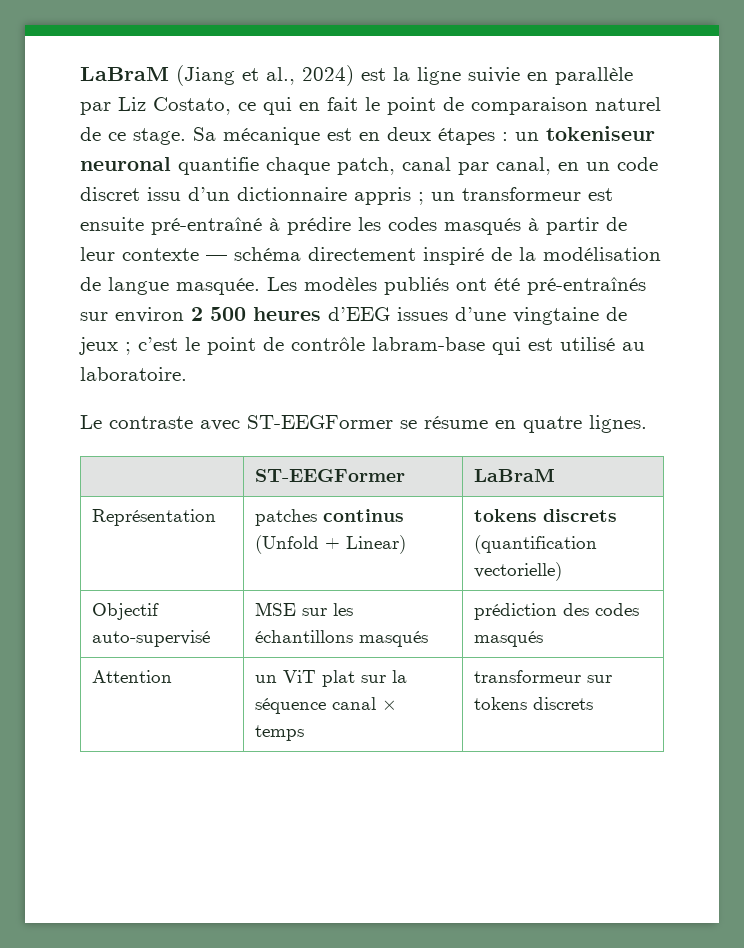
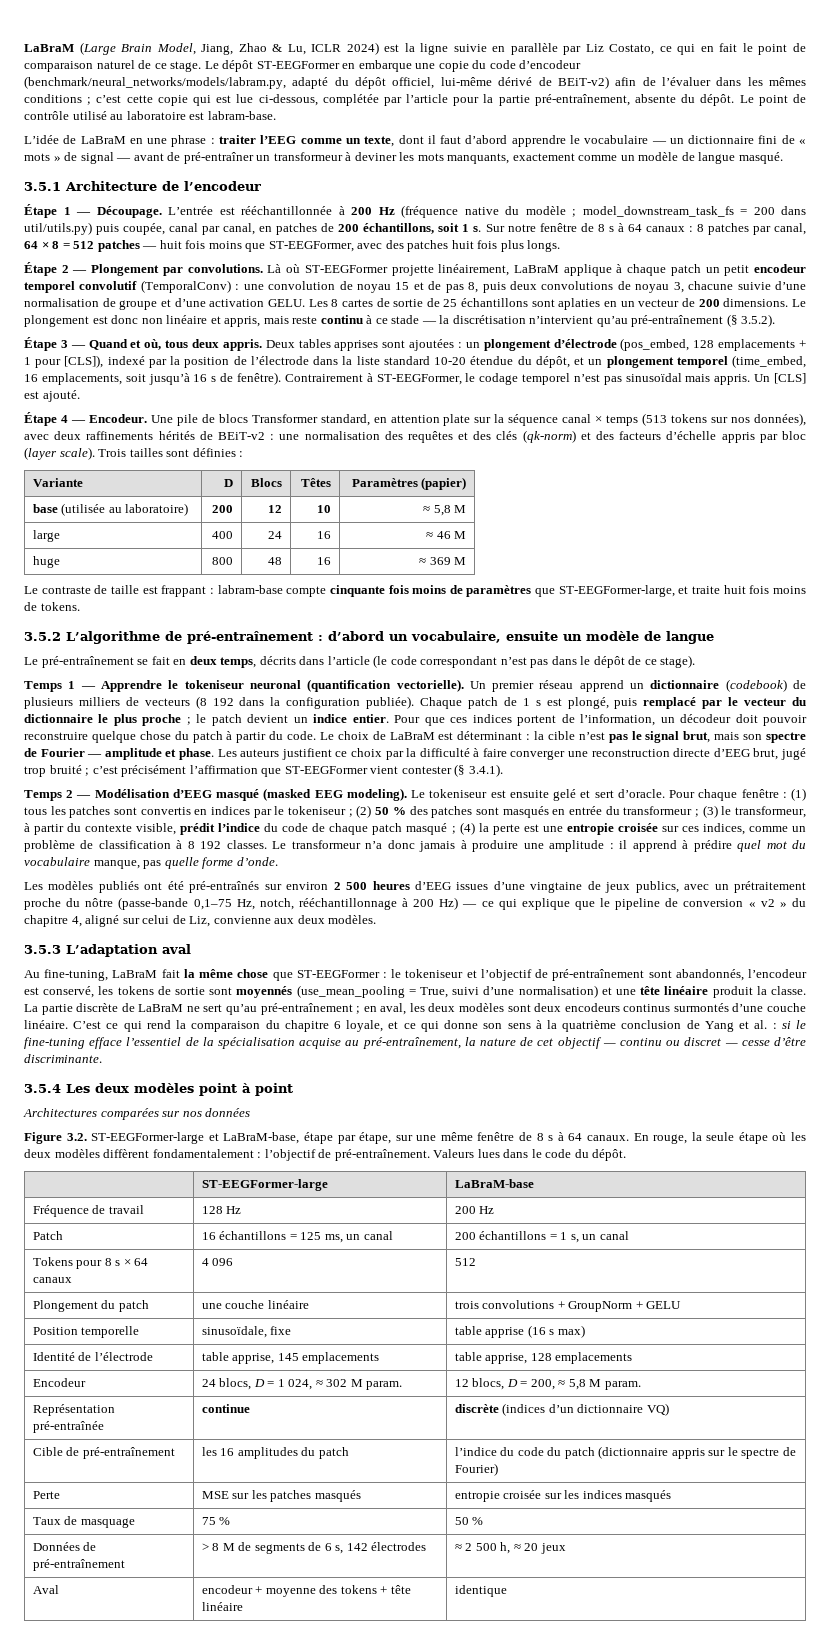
- LaBraM (Jiang et al., 2024) est la ligne suivie en parallèle par Liz Costato, ce qui en fait le point de comparaison naturel de ce stage.
+ LaBraM (Large Brain Model, Jiang, Zhao & Lu, ICLR 2024) est la ligne suivie en parallèle par Liz Costato, ce qui en fait le point de comparaison naturel de ce stage.
- Sa mécanique est en deux étapes : un tokeniseur neuronal quantifie chaque patch, canal par canal, en un code discret issu d’un dictionnaire appris ; un transformeur est ensuite pré-entraîné à prédire les codes masqués à partir de leur contexte — schéma directement inspiré de la modélisation de langue masquée. Les modèles publiés ont été pré-entraînés sur environ 2 500 heures d’EEG issues d’une vingtaine de jeux ; c’est le point de contrôle labram-base qui est utilisé au laboratoire.
- Le contraste avec ST-EEGFormer se résume en quatre lignes.
- | ST-EEGFormer | LaBraM
- Représentation | patches continus (Unfold + Linear) | tokens discrets (quantification vectorielle)
- Objectif auto-supervisé | MSE sur les échantillons masqués | prédiction des codes masqués
- Attention | un ViT plat sur la séquence canal × temps | transformeur sur tokens discrets
+ Le dépôt ST-EEGFormer en embarque une copie du code d’encodeur (benchmark/neural_networks/models/labram.py, adapté du dépôt officiel, lui-même dérivé de BEiT-v2) afin de l’évaluer dans les mêmes conditions ; c’est cette copie qui est lue ci-dessous, complétée par l’article pour la partie pré-entraînement, absente du dépôt. Le point de contrôle utilisé au laboratoire est labram-base.
+ L’idée de LaBraM en une phrase : traiter l’EEG comme un texte, dont il faut d’abord apprendre le vocabulaire — un dictionnaire fini de « mots » de signal — avant de pré-entraîner un transformeur à deviner les mots manquants, exactement comme un modèle de langue masqué.
+ 3.5.1 Architecture de l’encodeur
+ Étape 1 — Découpage. L’entrée est rééchantillonnée à 200 Hz (fréquence native du modèle ; model_downstream_task_fs = 200 dans util/utils.py) puis coupée, canal par canal, en patches de 200 échantillons, soit 1 s. Sur notre fenêtre de 8 s à 64 canaux : 8 patches par canal, 64 × 8 = 512 patches — huit fois moins que ST-EEGFormer, avec des patches huit fois plus longs.
+ Étape 2 — Plongement par convolutions. Là où ST-EEGFormer projette linéairement, LaBraM applique à chaque patch un petit encodeur temporel convolutif (TemporalConv) : une convolution de noyau 15 et de pas 8, puis deux convolutions de noyau 3, chacune suivie d’une normalisation de groupe et d’une activation GELU. Les 8 cartes de sortie de 25 échantillons sont aplaties en un vecteur de 200 dimensions. Le plongement est donc non linéaire et appris, mais reste continu à ce stade — la discrétisation n’intervient qu’au pré-entraînement (§ 3.5.2).
+ Étape 3 — Quand et où, tous deux appris. Deux tables apprises sont ajoutées : un plongement d’électrode (pos_embed, 128 emplacements + 1 pour [CLS]), indexé par la position de l’électrode dans la liste standard 10-20 étendue du dépôt, et un plongement temporel (time_embed, 16 emplacements, soit jusqu’à 16 s de fenêtre). Contrairement à ST-EEGFormer, le codage temporel n’est pas sinusoïdal mais appris. Un [CLS] est ajouté.
+ Étape 4 — Encodeur. Une pile de blocs Transformer standard, en attention plate sur la séquence canal × temps (513 tokens sur nos données), avec deux raffinements hérités de BEiT-v2 : une normalisation des requêtes et des clés (qk-norm) et des facteurs d’échelle appris par bloc (layer scale). Trois tailles sont définies :
+ Variante | D | Blocs | Têtes | Paramètres (papier)
+ base (utilisée au laboratoire) | 200 | 12 | 10 | ≈ 5,8 M
+ large | 400 | 24 | 16 | ≈ 46 M
+ huge | 800 | 48 | 16 | ≈ 369 M
+ Le contraste de taille est frappant : labram-base compte cinquante fois moins de paramètres que ST-EEGFormer-large, et traite huit fois moins de tokens.
+ 3.5.2 L’algorithme de pré-entraînement : d’abord un vocabulaire, ensuite un modèle de langue
+ Le pré-entraînement se fait en deux temps, décrits dans l’article (le code correspondant n’est pas dans le dépôt de ce stage).
+ Temps 1 — Apprendre le tokeniseur neuronal (quantification vectorielle). Un premier réseau apprend un dictionnaire (codebook) de plusieurs milliers de vecteurs (8 192 dans la configuration publiée). Chaque patch de 1 s est plongé, puis remplacé par le vecteur du dictionnaire le plus proche ; le patch devient un indice entier. Pour que ces indices portent de l’information, un décodeur doit pouvoir reconstruire quelque chose du patch à partir du code. Le choix de LaBraM est déterminant : la cible n’est pas le signal brut, mais son spectre de Fourier — amplitude et phase. Les auteurs justifient ce choix par la difficulté à faire converger une reconstruction directe d’EEG brut, jugé trop bruité ; c’est précisément l’affirmation que ST-EEGFormer vient contester (§ 3.4.1).
+ Temps 2 — Modélisation d’EEG masqué (masked EEG modeling). Le tokeniseur est ensuite gelé et sert d’oracle. Pour chaque fenêtre : (1) tous les patches sont convertis en indices par le tokeniseur ; (2) 50 % des patches sont masqués en entrée du transformeur ; (3) le transformeur, à partir du contexte visible, prédit l’indice du code de chaque patch masqué ; (4) la perte est une entropie croisée sur ces indices, comme un problème de classification à 8 192 classes. Le transformeur n’a donc jamais à produire une amplitude : il apprend à prédire quel mot du vocabulaire manque, pas quelle forme d’onde.
+ Les modèles publiés ont été pré-entraînés sur environ 2 500 heures d’EEG issues d’une vingtaine de jeux publics, avec un prétraitement proche du nôtre (passe-bande 0,1–75 Hz, notch, rééchantillonnage à 200 Hz) — ce qui explique que le pipeline de conversion « v2 » du chapitre 4, aligné sur celui de Liz, convienne aux deux modèles.
+ 3.5.3 L’adaptation aval
+ Au fine-tuning, LaBraM fait la même chose que ST-EEGFormer : le tokeniseur et l’objectif de pré-entraînement sont abandonnés, l’encodeur est conservé, les tokens de sortie sont moyennés (use_mean_pooling = True, suivi d’une normalisation) et une tête linéaire produit la classe. La partie discrète de LaBraM ne sert qu’au pré-entraînement ; en aval, les deux modèles sont deux encodeurs continus surmontés d’une couche linéaire. C’est ce qui rend la comparaison du chapitre 6 loyale, et ce qui donne son sens à la quatrième conclusion de Yang et al. : si le fine-tuning efface l’essentiel de la spécialisation acquise au pré-entraînement, la nature de cet objectif — continu ou discret — cesse d’être discriminante.
+ 3.5.4 Les deux modèles point à point
+ Architectures comparées sur nos données
+ Figure 3.2. ST-EEGFormer-large et LaBraM-base, étape par étape, sur une même fenêtre de 8 s à 64 canaux. En rouge, la seule étape où les deux modèles diffèrent fondamentalement : l’objectif de pré-entraînement. Valeurs lues dans le code du dépôt.
+ | ST-EEGFormer-large | LaBraM-base
+ Fréquence de travail | 128 Hz | 200 Hz
+ Patch | 16 échantillons = 125 ms, un canal | 200 échantillons = 1 s, un canal
+ Tokens pour 8 s × 64 canaux | 4 096 | 512
+ Plongement du patch | une couche linéaire | trois convolutions + GroupNorm + GELU
+ Position temporelle | sinusoïdale, fixe | table apprise (16 s max)
+ Identité de l’électrode | table apprise, 145 emplacements | table apprise, 128 emplacements
+ Encodeur | 24 blocs, D = 1 024, ≈ 302 M param. | 12 blocs, D = 200, ≈ 5,8 M param.
+ Représentation pré-entraînée | continue | discrète (indices d’un dictionnaire VQ)
+ Cible de pré-entraînement | les 16 amplitudes du patch | l’indice du code du patch (dictionnaire appris sur le spectre de Fourier)
+ Perte | MSE sur les patches masqués | entropie croisée sur les indices masqués
+ Taux de masquage | 75 % | 50 %
+ Données de pré-entraînement | > 8 M de segments de 6 s, 142 électrodes | ≈ 2 500 h, ≈ 20 jeux
+ Aval | encodeur + moyenne des tokens + tête linéaire | identique

